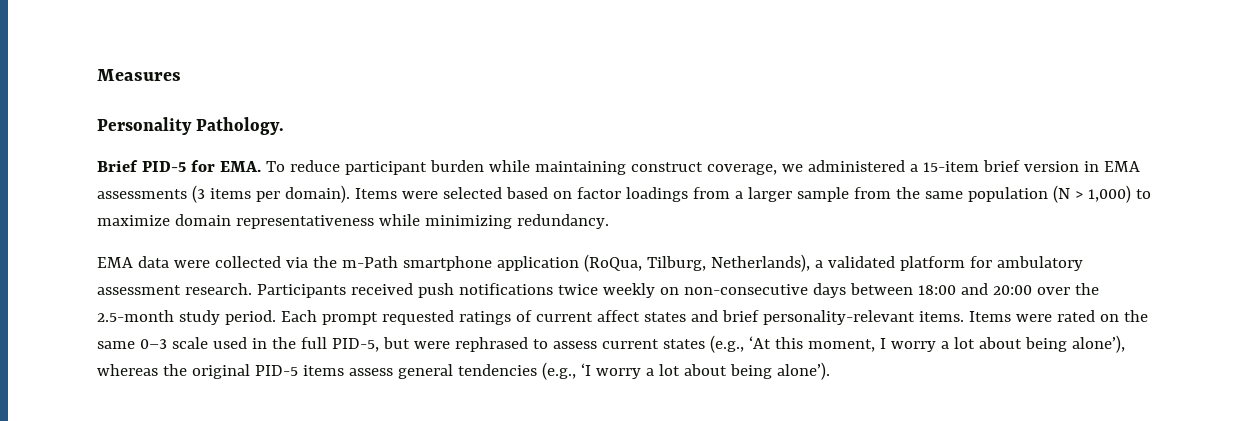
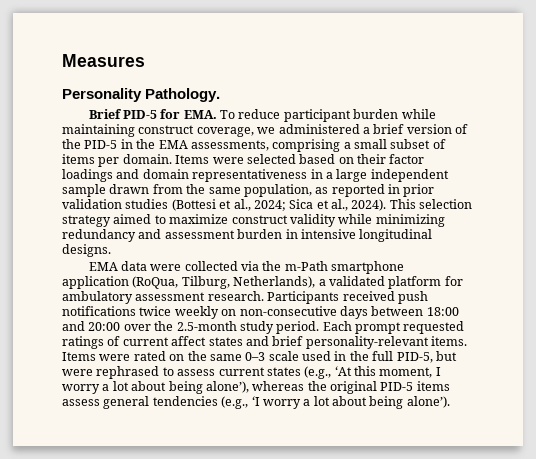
- Brief PID-5 for EMA. To reduce participant burden while maintaining construct coverage, we administered a 15-item brief version in EMA assessments (3 items per domain).
+ Brief PID-5 for EMA. To reduce participant burden while maintaining construct coverage, we administered a brief version of the PID-5 in the EMA assessments, comprising a small subset of items per domain.
- Items were selected based on factor loadings from a larger sample from the same population (N > 1,000) to maximize domain representativeness while minimizing redundancy.
+ Items were selected based on their factor loadings and domain representativeness in a large independent sample drawn from the same population, as reported in prior validation studies (Bottesi et al., 2024; Sica et al., 2024). This selection strategy aimed to maximize construct validity while minimizing redundancy and assessment burden in intensive longitudinal designs.

